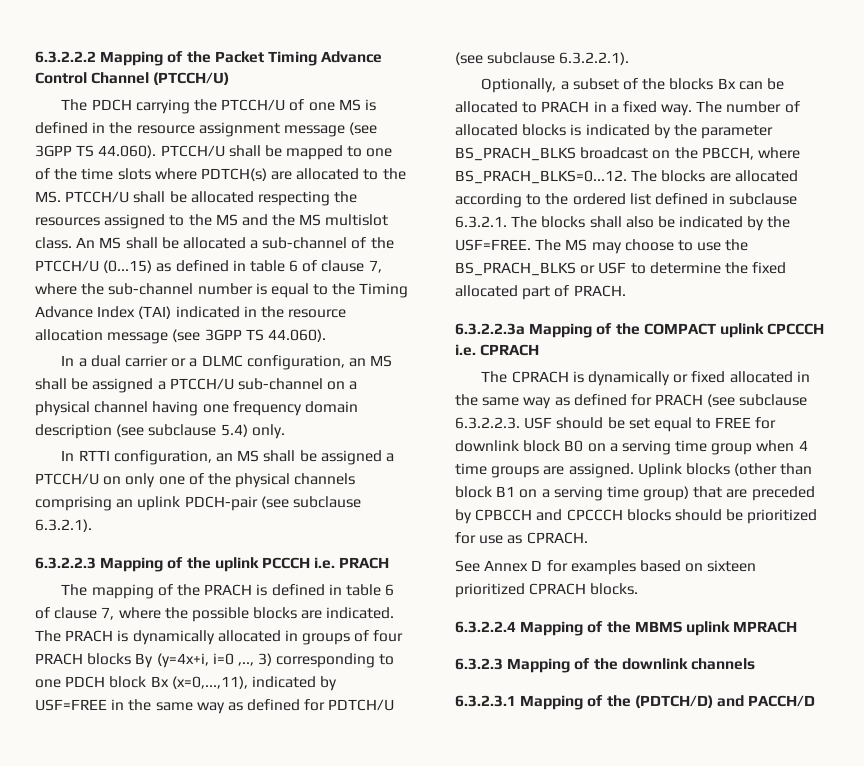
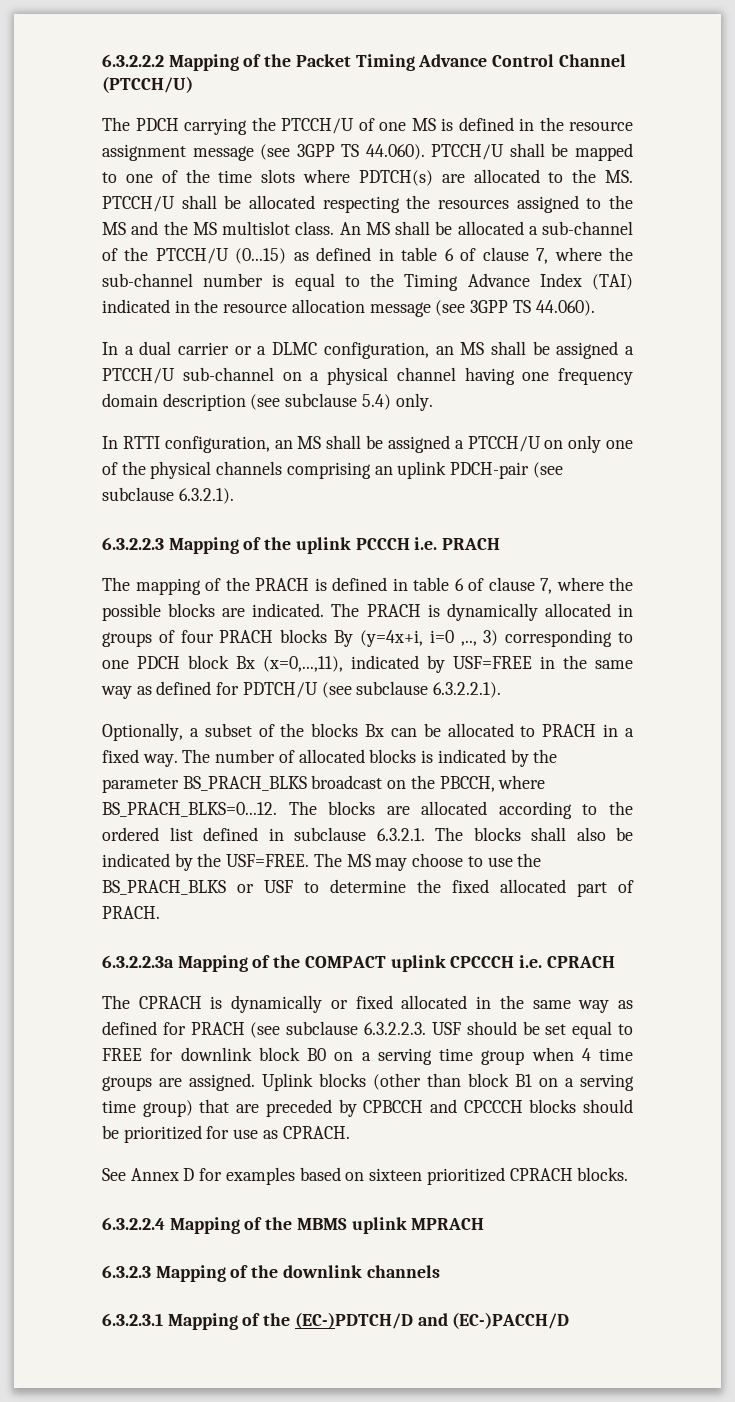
- 6.3.2.3.1 Mapping of the (PDTCH/D) and PACCH/D
+ 6.3.2.3.1 Mapping of the (EC-)PDTCH/D and (EC-)PACCH/D

